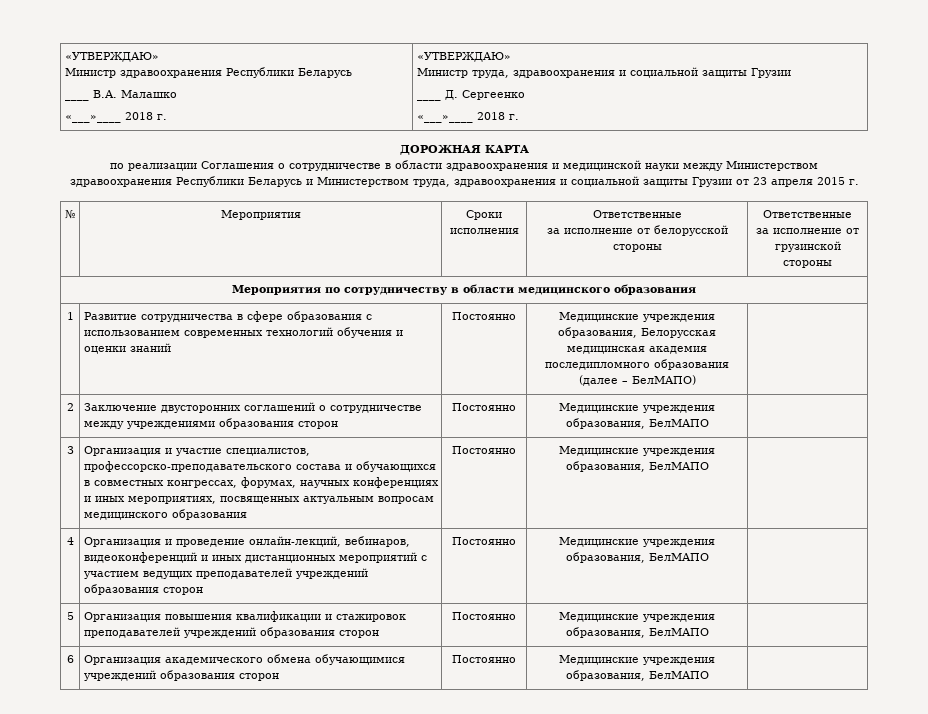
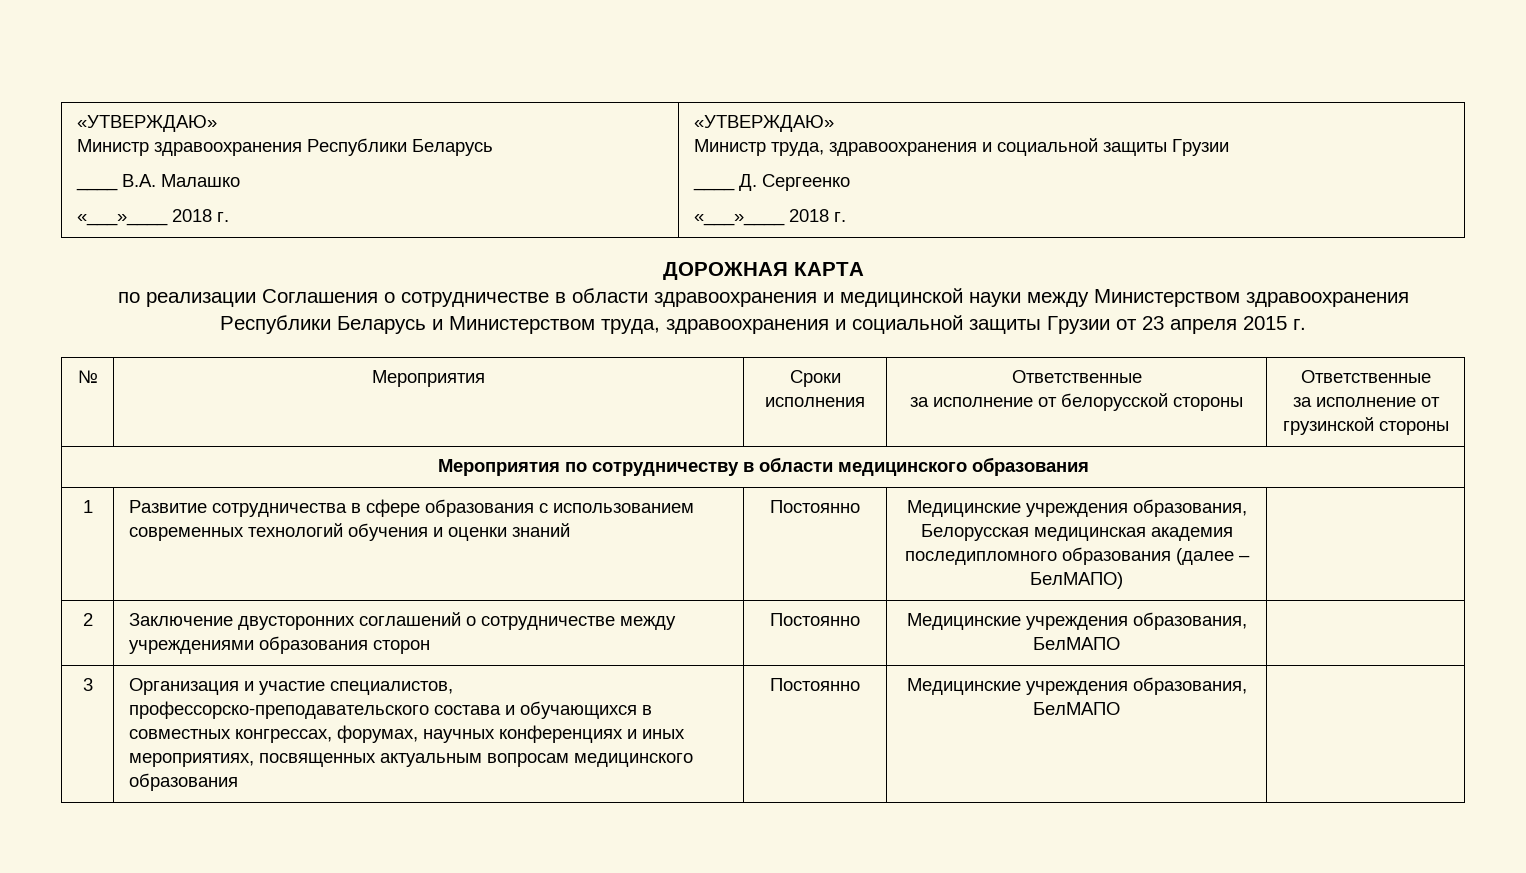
- 4 | Организация и проведение онлайн-лекций, вебинаров, видеоконференций и иных дистанционных мероприятий с участием ведущих преподавателей учреждений образования сторон | Постоянно | Медицинские учреждения образования, БелМАПО |
- 5 | Организация повышения квалификации и стажировок преподавателей учреждений образования сторон | Постоянно | Медицинские учреждения образования, БелМАПО |
- 6 | Организация академического обмена обучающимися учреждений образования сторон | Постоянно | Медицинские учреждения образования, БелМАПО |

